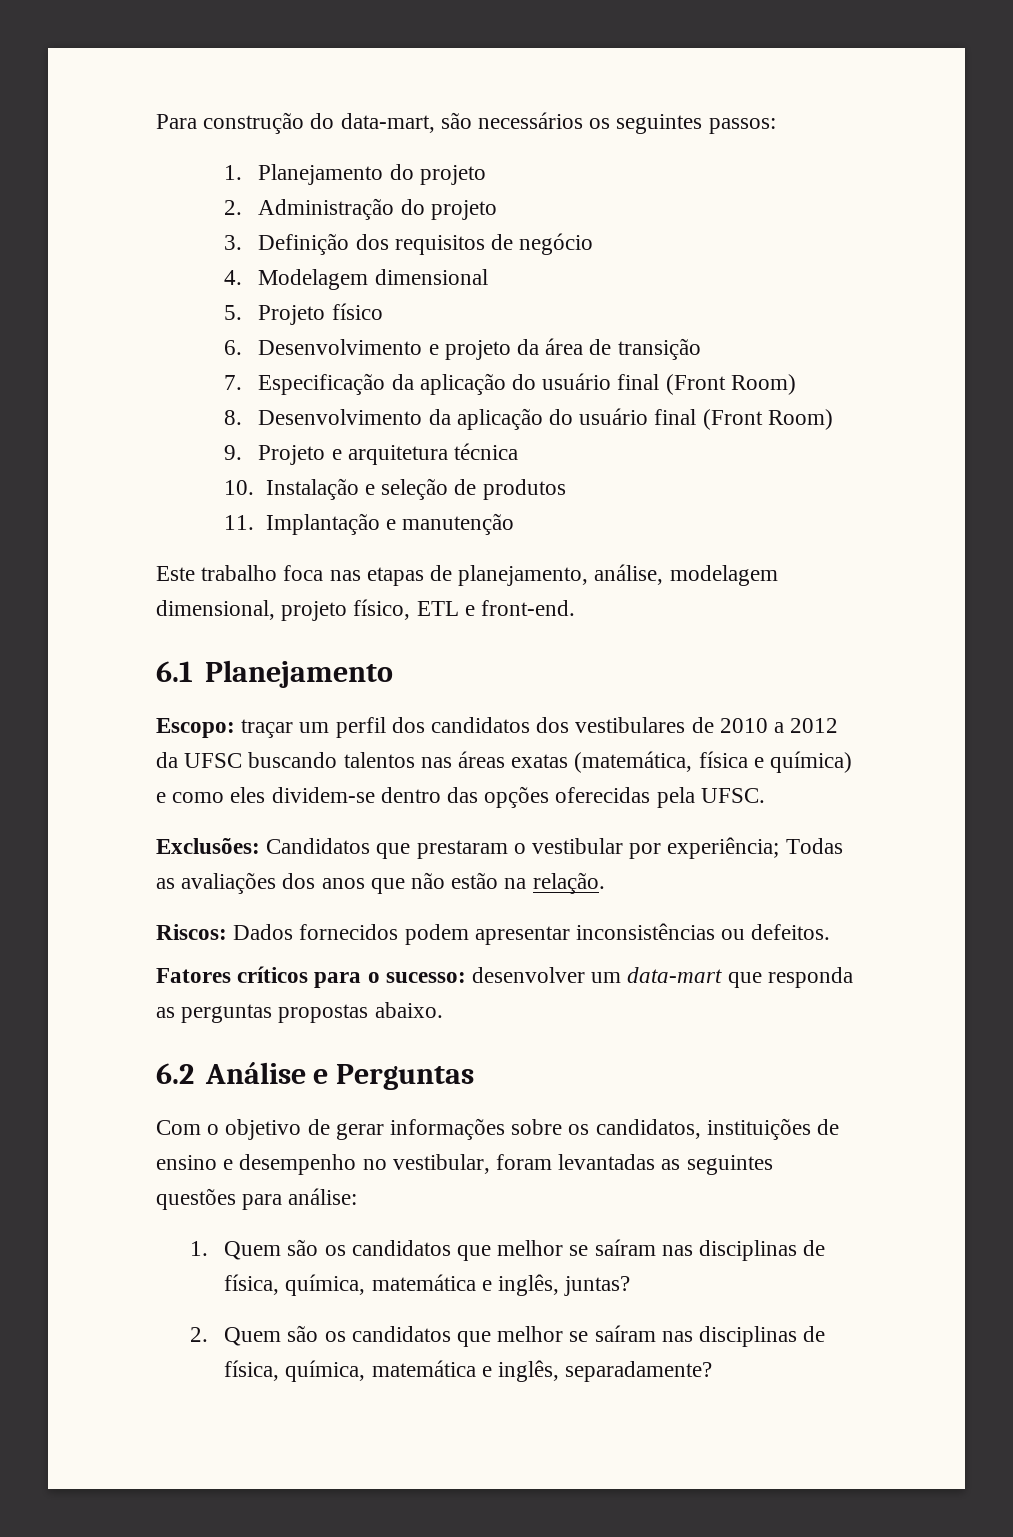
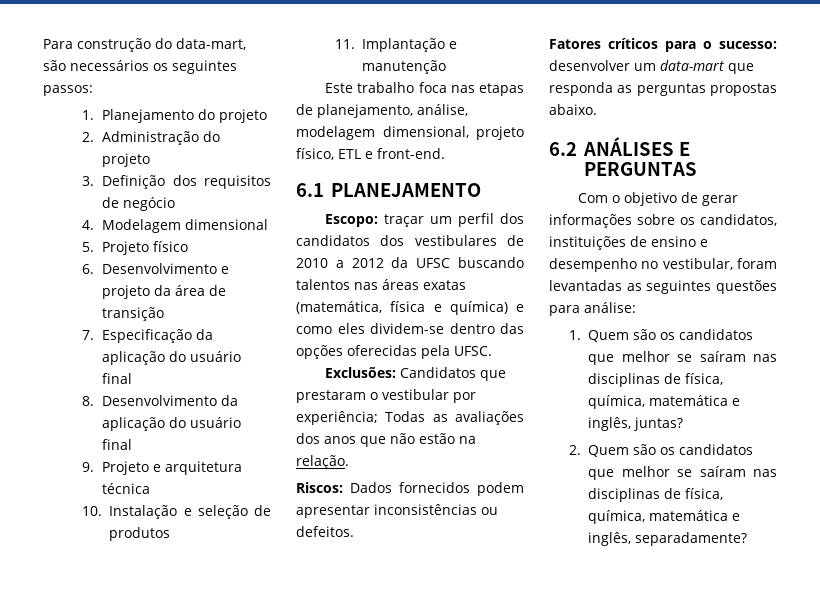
- 7. Especificação da aplicação do usuário final (Front Room)
+ 7. Especificação da aplicação do usuário final
- 8. Desenvolvimento da aplicação do usuário final (Front Room)
+ 8. Desenvolvimento da aplicação do usuário final
- 6.1 Planejamento
+ 6.1 PLANEJAMENTO
- 6.2 Análise e Perguntas
+ 6.2 ANÁLISES E PERGUNTAS

